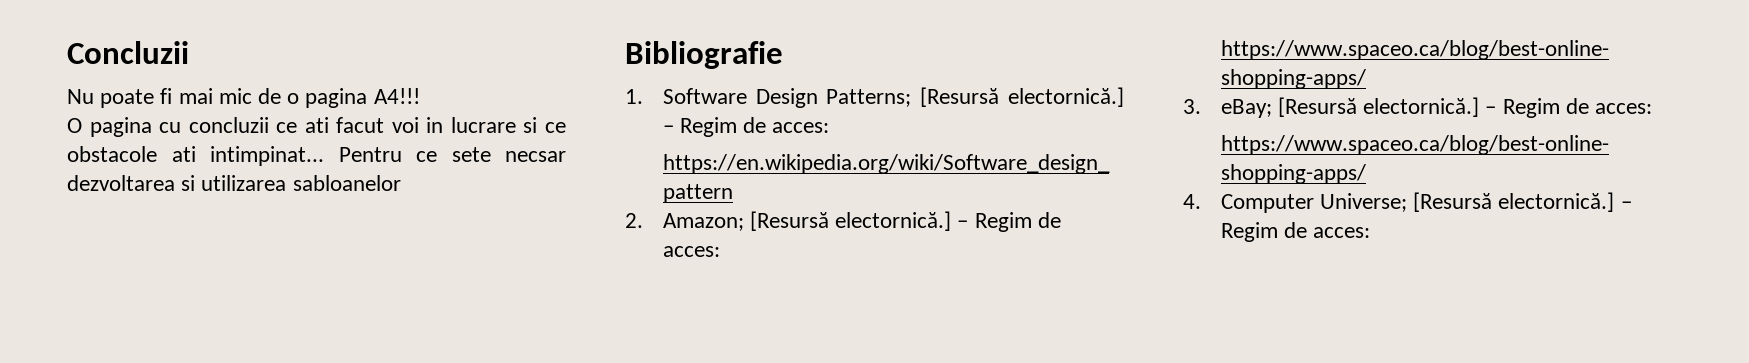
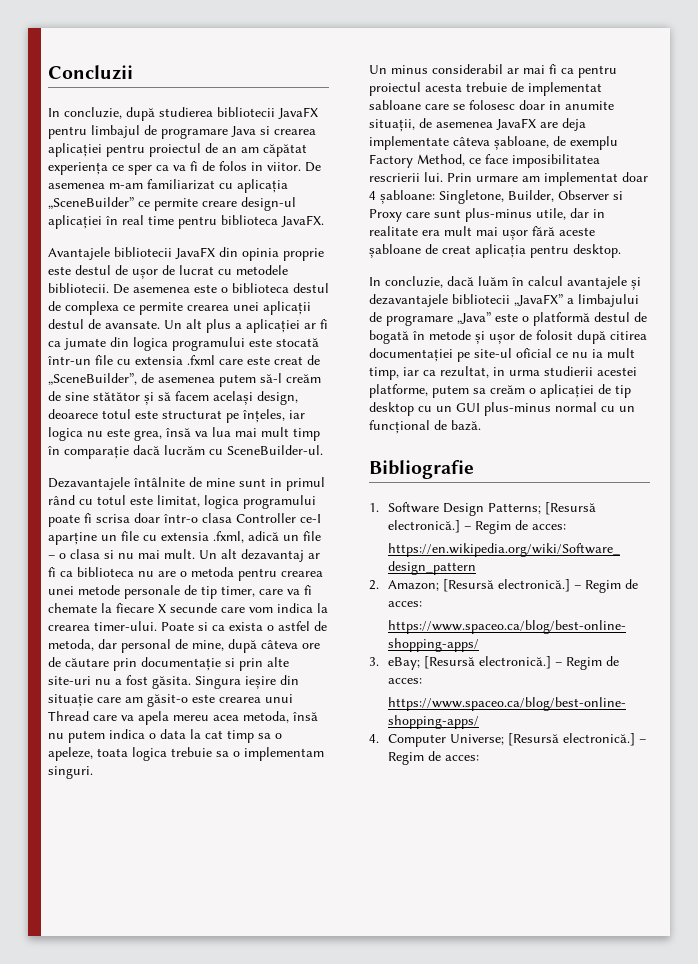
- Nu poate fi mai mic de o pagina A4!!!
- O pagina cu concluzii ce ati facut voi in lucrare si ce obstacole ati intimpinat... Pentru ce sete necsar dezvoltarea si utilizarea sabloanelor
+ In concluzie, după studierea bibliotecii JavaFX pentru limbajul de programare Java si crearea aplicației pentru proiectul de an am căpătat experiența ce sper ca va fi de folos in viitor. De asemenea m-am familiarizat cu aplicația „SceneBuilder” ce permite creare design-ul aplicației în real time pentru biblioteca JavaFX.
+ Avantajele bibliotecii JavaFX din opinia proprie este destul de ușor de lucrat cu metodele bibliotecii. De asemenea este o biblioteca destul de complexa ce permite crearea unei aplicații destul de avansate. Un alt plus a aplicației ar fi ca jumate din logica programului este stocată într-un file cu extensia .fxml care este creat de „SceneBuilder”, de asemenea putem să-l creăm de sine stătător și să facem același design, deoarece totul este structurat pe înțeles, iar logica nu este grea, însă va lua mai mult timp în comparație dacă lucrăm cu SceneBuilder-ul.
+ Dezavantajele întâlnite de mine sunt in primul rând cu totul este limitat, logica programului poate fi scrisa doar într-o clasa Controller ce-I aparține un file cu extensia .fxml, adică un file – o clasa si nu mai mult. Un alt dezavantaj ar fi ca biblioteca nu are o metoda pentru crearea unei metode personale de tip timer, care va fi chemate la fiecare X secunde care vom indica la crearea timer-ului. Poate si ca exista o astfel de metoda, dar personal de mine, după câteva ore de căutare prin documentație si prin alte site-uri nu a fost găsita. Singura ieșire din situație care am găsit-o este crearea unui Thread care va apela mereu acea metoda, însă nu putem indica o data la cat timp sa o apeleze, toata logica trebuie sa o implementam singuri.
+ Un minus considerabil ar mai fi ca pentru proiectul acesta trebuie de implementat sabloane care se folosesc doar in anumite situații, de asemenea JavaFX are deja implementate câteva șabloane, de exemplu Factory Method, ce face imposibilitatea rescrierii lui. Prin urmare am implementat doar 4 șabloane: Singletone, Builder, Observer si Proxy care sunt plus-minus utile, dar in realitate era mult mai ușor fără aceste șabloane de creat aplicația pentru desktop.
+ In concluzie, dacă luăm în calcul avantajele și dezavantajele bibliotecii „JavaFX” a limbajului de programare „Java” este o platformă destul de bogată în metode și ușor de folosit după citirea documentației pe site-ul oficial ce nu ia mult timp, iar ca rezultat, in urma studierii acestei platforme, putem sa creăm o aplicației de tip desktop cu un GUI plus-minus normal cu un funcțional de bază.
- 1. Software Design Patterns; [Resursă electornică.]
+ 1. Software Design Patterns; [Resursă electronică.]
- 2. Amazon; [Resursă electornică.]
+ 2. Amazon; [Resursă electronică.]
- 3. eBay; [Resursă electornică.]
+ 3. eBay; [Resursă electronică.]
- 4. Computer Universe; [Resursă electornică.]
+ 4. Computer Universe; [Resursă electronică.]

